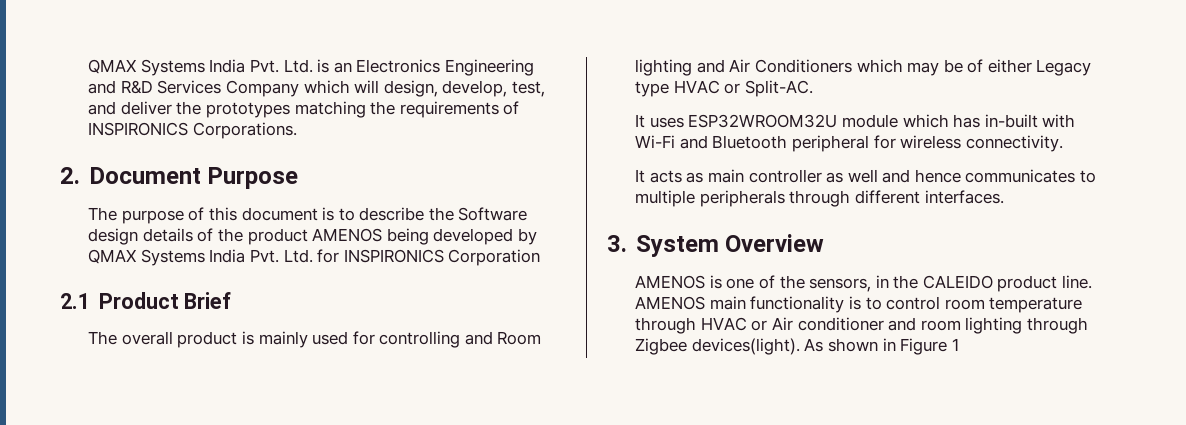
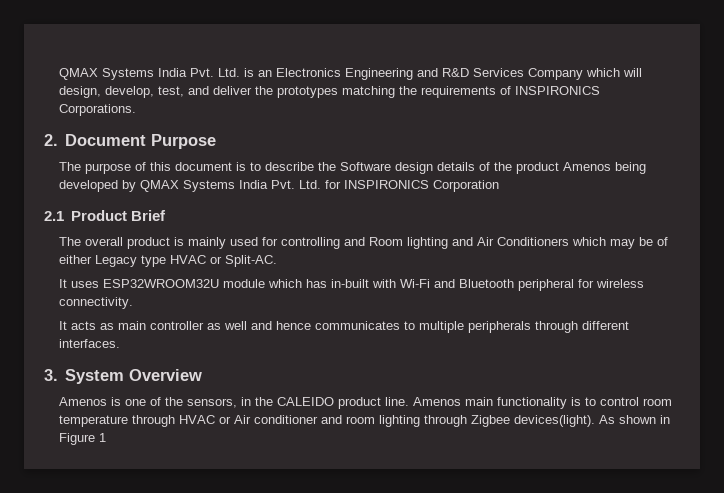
- The purpose of this document is to describe the Software design details of the product AMENOS being developed by QMAX Systems India Pvt. Ltd. for INSPIRONICS Corporation
+ The purpose of this document is to describe the Software design details of the product Amenos being developed by QMAX Systems India Pvt. Ltd. for INSPIRONICS Corporation
- AMENOS is one of the sensors, in the CALEIDO product line.
+ Amenos is one of the sensors, in the CALEIDO product line.
- AMENOS main functionality is to control room temperature through HVAC or Air conditioner and room lighting through Zigbee devices(light).
+ Amenos main functionality is to control room temperature through HVAC or Air conditioner and room lighting through Zigbee devices(light).

